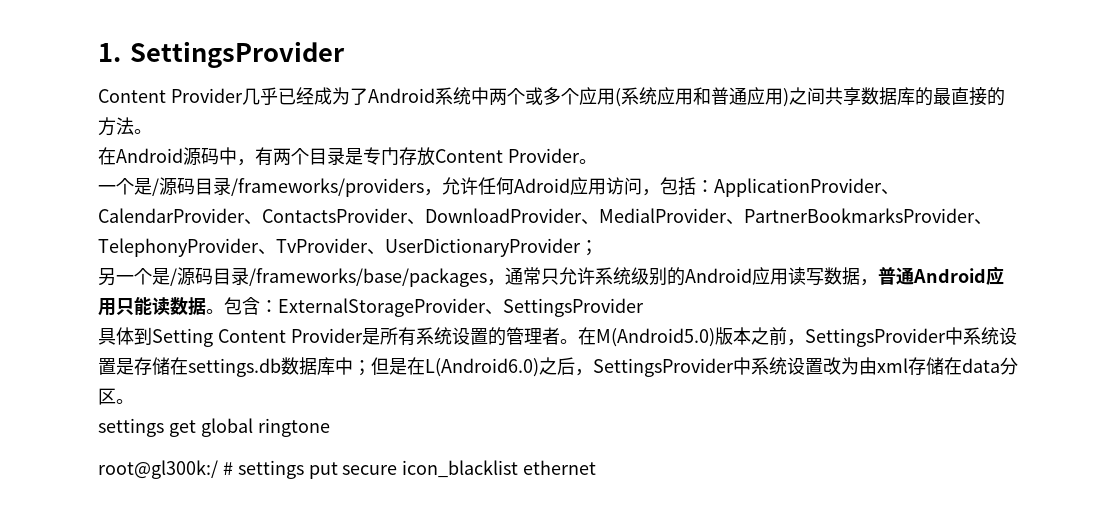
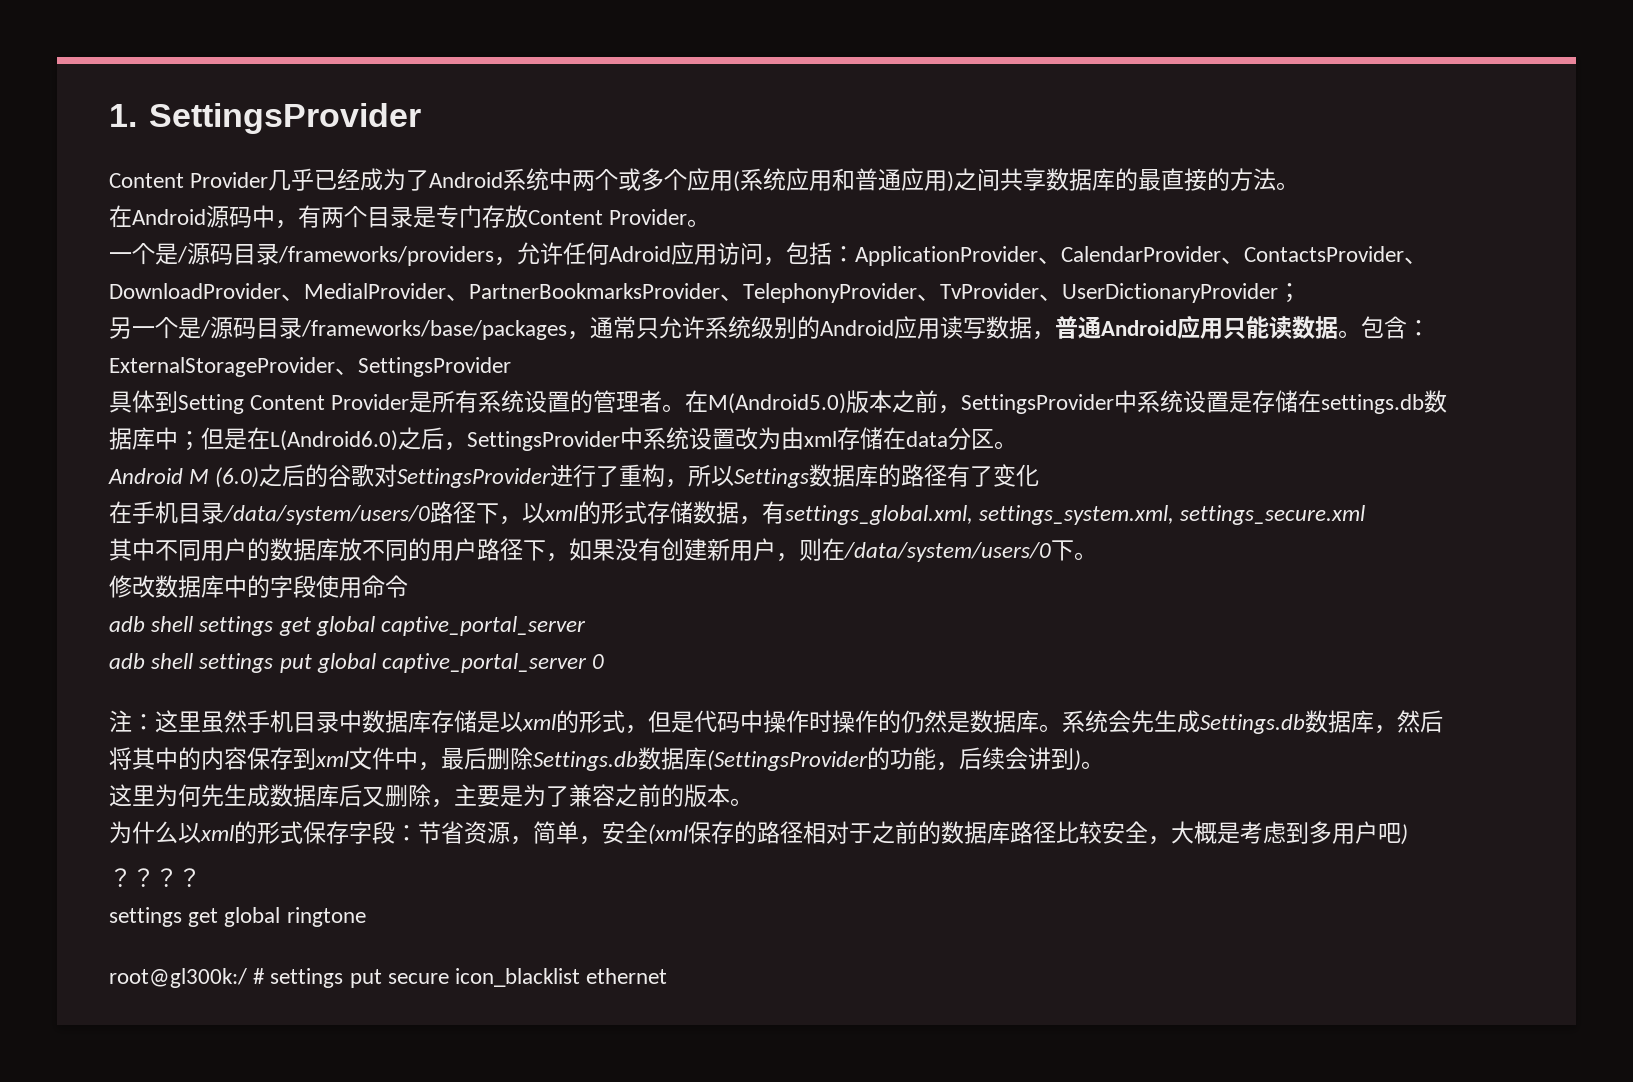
+ Android M (6.0)之后的谷歌对SettingsProvider进行了重构，所以Settings数据库的路径有了变化
+ 在手机目录/data/system/users/0路径下，以xml的形式存储数据，有settings_global.xml, settings_system.xml, settings_secure.xml
+ 其中不同用户的数据库放不同的用户路径下，如果没有创建新用户，则在/data/system/users/0下。
+ 修改数据库中的字段使用命令
+ adb shell settings get global captive_portal_server
+ adb shell settings put global captive_portal_server 0
+ 注：这里虽然手机目录中数据库存储是以xml的形式，但是代码中操作时操作的仍然是数据库。系统会先生成Settings.db数据库，然后将其中的内容保存到xml文件中，最后删除Settings.db数据库(SettingsProvider的功能，后续会讲到)。
+ 这里为何先生成数据库后又删除，主要是为了兼容之前的版本。
+ 为什么以xml的形式保存字段：节省资源，简单，安全(xml保存的路径相对于之前的数据库路径比较安全，大概是考虑到多用户吧)
+ ？？？？

